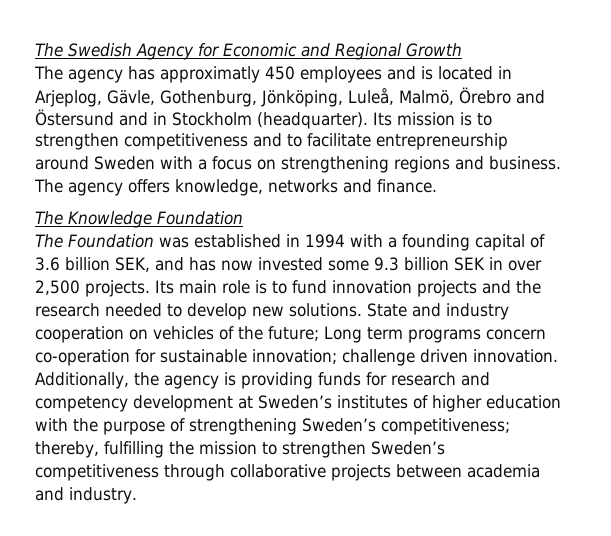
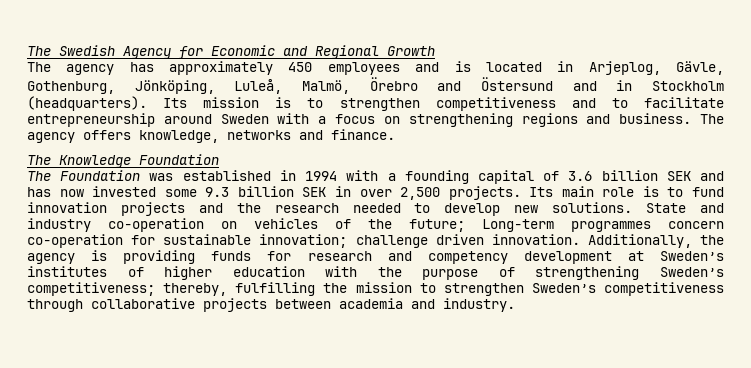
- The agency has approximatly 450 employees and is located in Arjeplog, Gävle, Gothenburg, Jönköping, Luleå, Malmö, Örebro and Östersund and in Stockholm (headquarter).
+ The agency has approximately 450 employees and is located in Arjeplog, Gävle, Gothenburg, Jönköping, Luleå, Malmö, Örebro and Östersund and in Stockholm (headquarters).
- The Foundation was established in 1994 with a founding capital of 3.6 billion SEK, and has now invested some 9.3 billion SEK in over 2,500 projects.
+ The Foundation was established in 1994 with a founding capital of 3.6 billion SEK and has now invested some 9.3 billion SEK in over 2,500 projects.
- State and industry cooperation on vehicles of the future; Long term programs concern co-operation for sustainable innovation; challenge driven innovation.
+ State and industry co-operation on vehicles of the future; Long-term programmes concern co-operation for sustainable innovation; challenge driven innovation.

